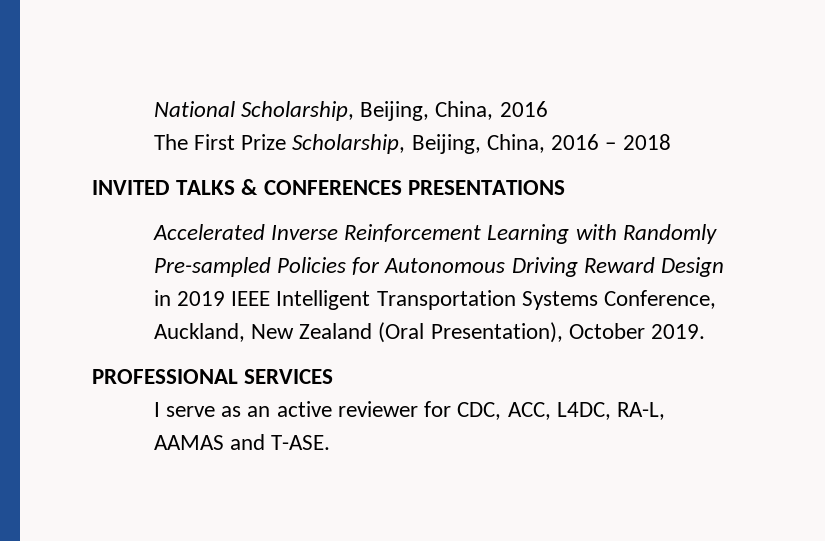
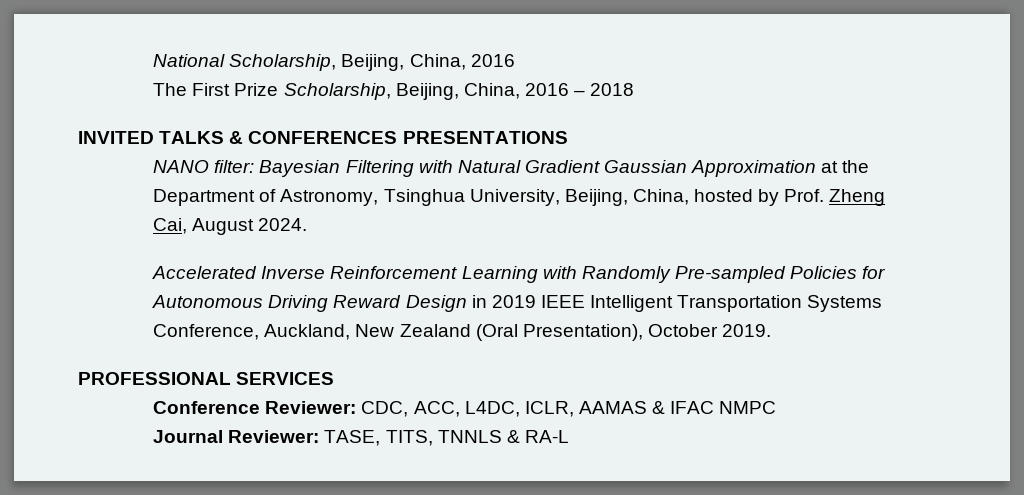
+ NANO filter: Bayesian Filtering with Natural Gradient Gaussian Approximation at the Department of Astronomy, Tsinghua University, Beijing, China, hosted by Prof. Zheng Cai, August 2024.
- I serve as an active reviewer for CDC, ACC, L4DC, RA-L, AAMAS and T-ASE.
+ Conference Reviewer: CDC, ACC, L4DC, ICLR, AAMAS & IFAC NMPC
+ Journal Reviewer: TASE, TITS, TNNLS & RA-L

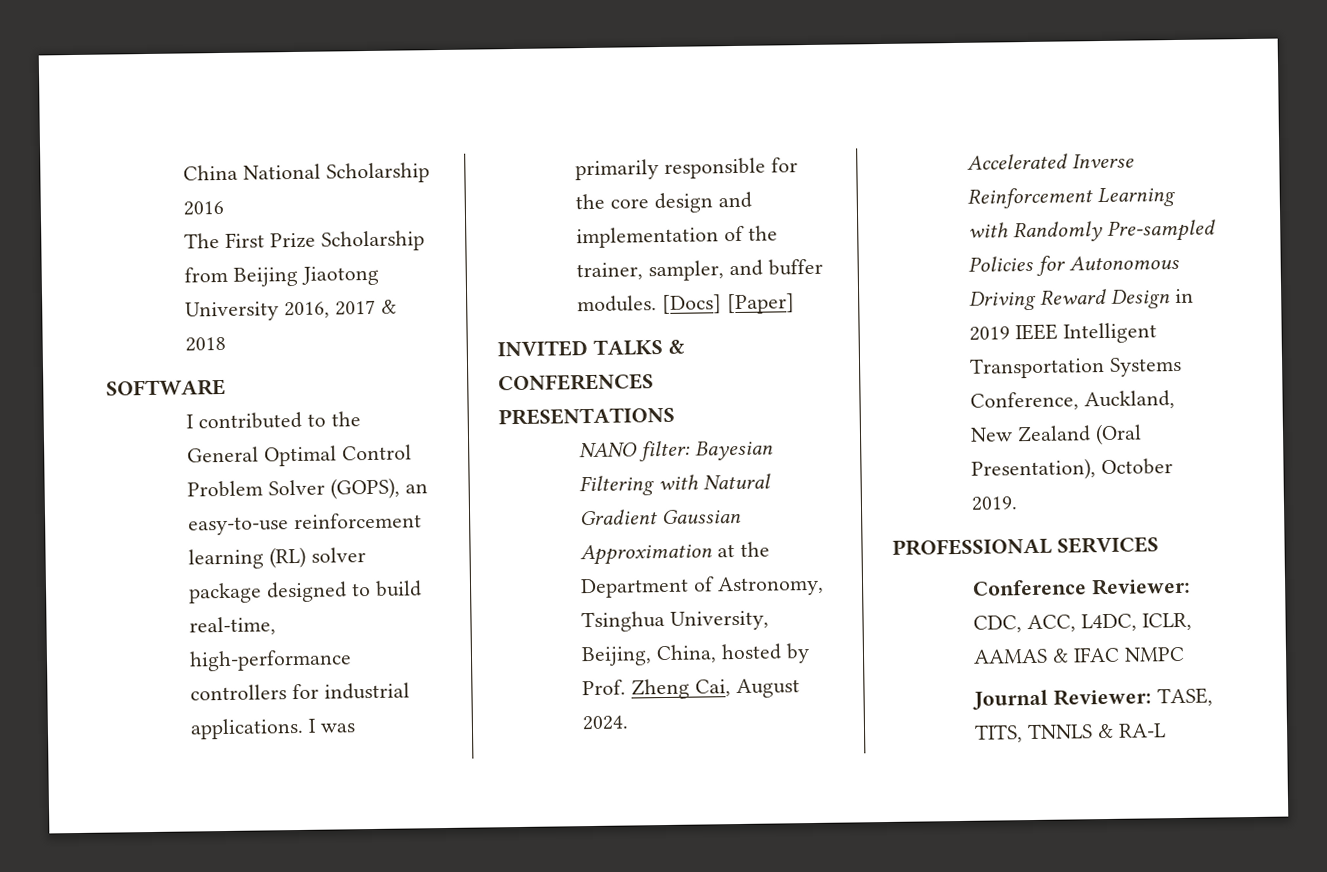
- National Scholarship, Beijing, China, 2016
+ China National Scholarship 2016
- The First Prize Scholarship, Beijing, China, 2016 – 2018
+ The First Prize Scholarship from Beijing Jiaotong University 2016, 2017 & 2018
+ SOFTWARE
+ I contributed to the General Optimal Control Problem Solver (GOPS), an easy-to-use reinforcement learning (RL) solver package designed to build real-time, high-performance controllers for industrial applications. I was primarily responsible for the core design and implementation of the trainer, sampler, and buffer modules. [Docs] [Paper]

